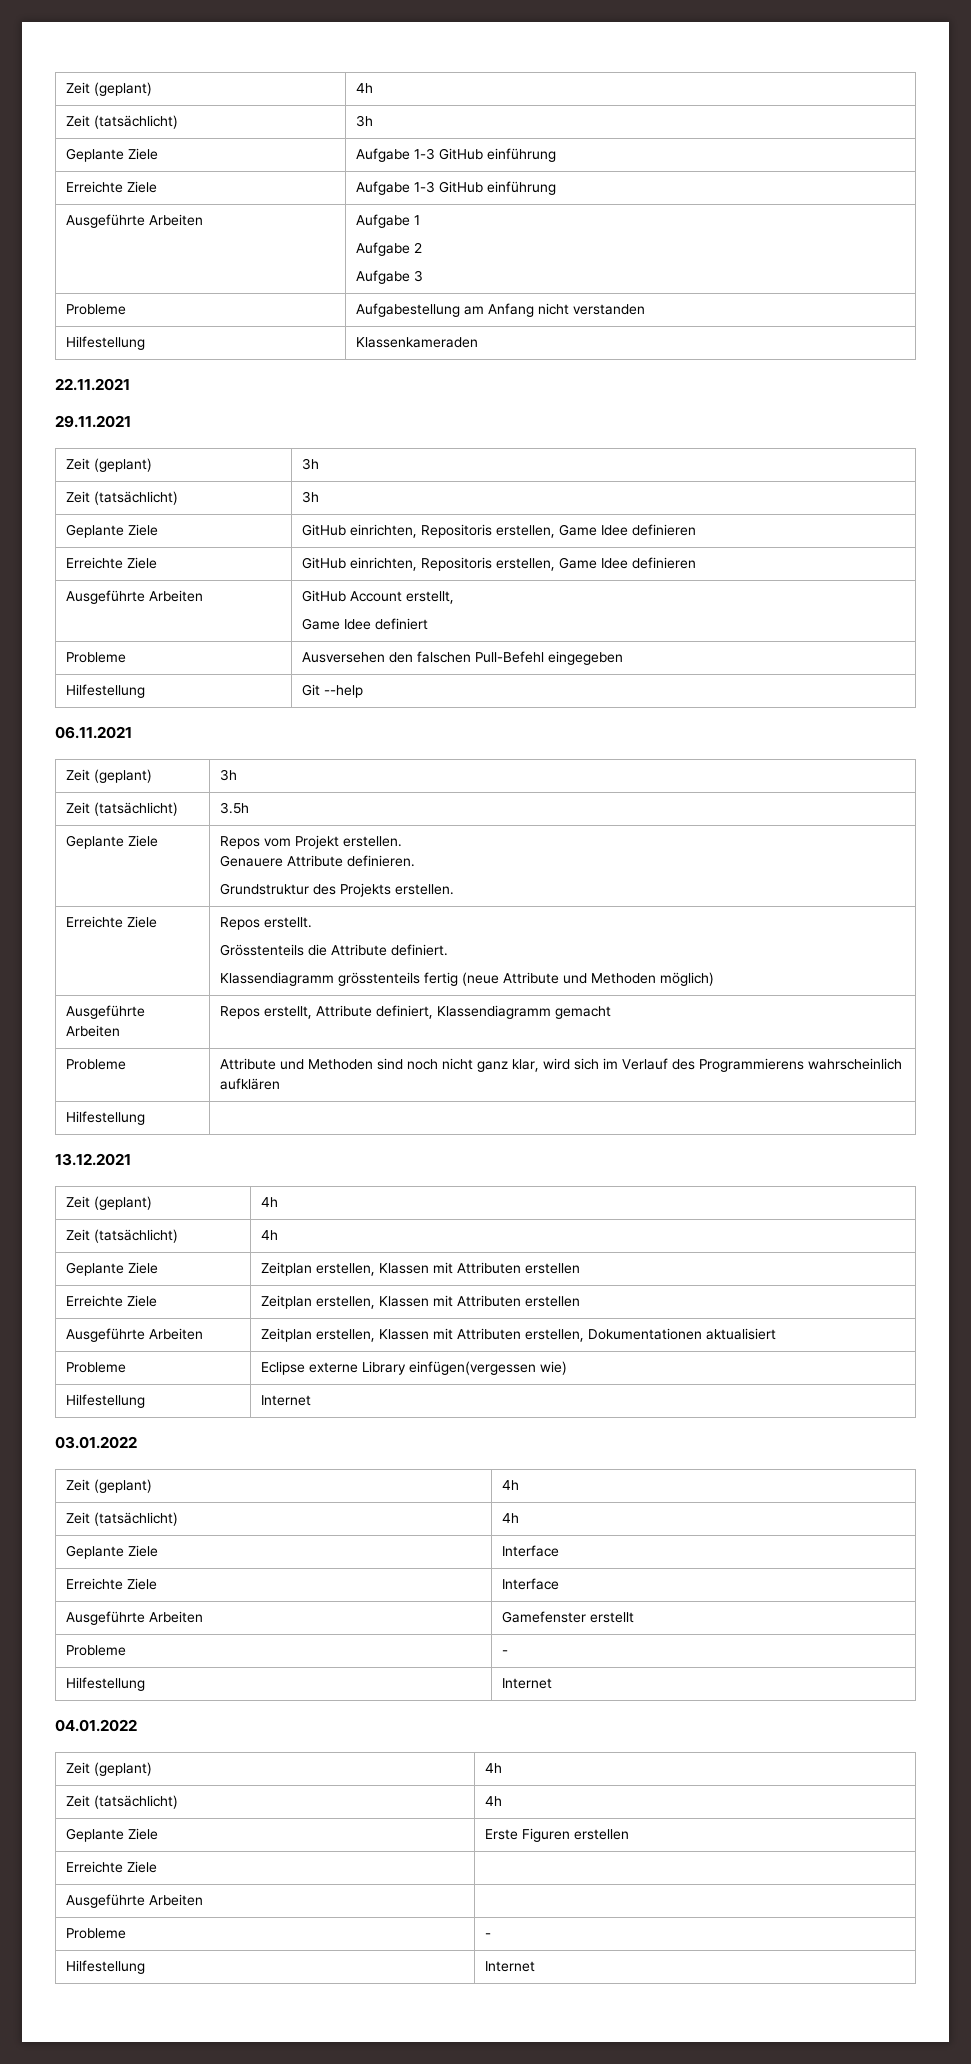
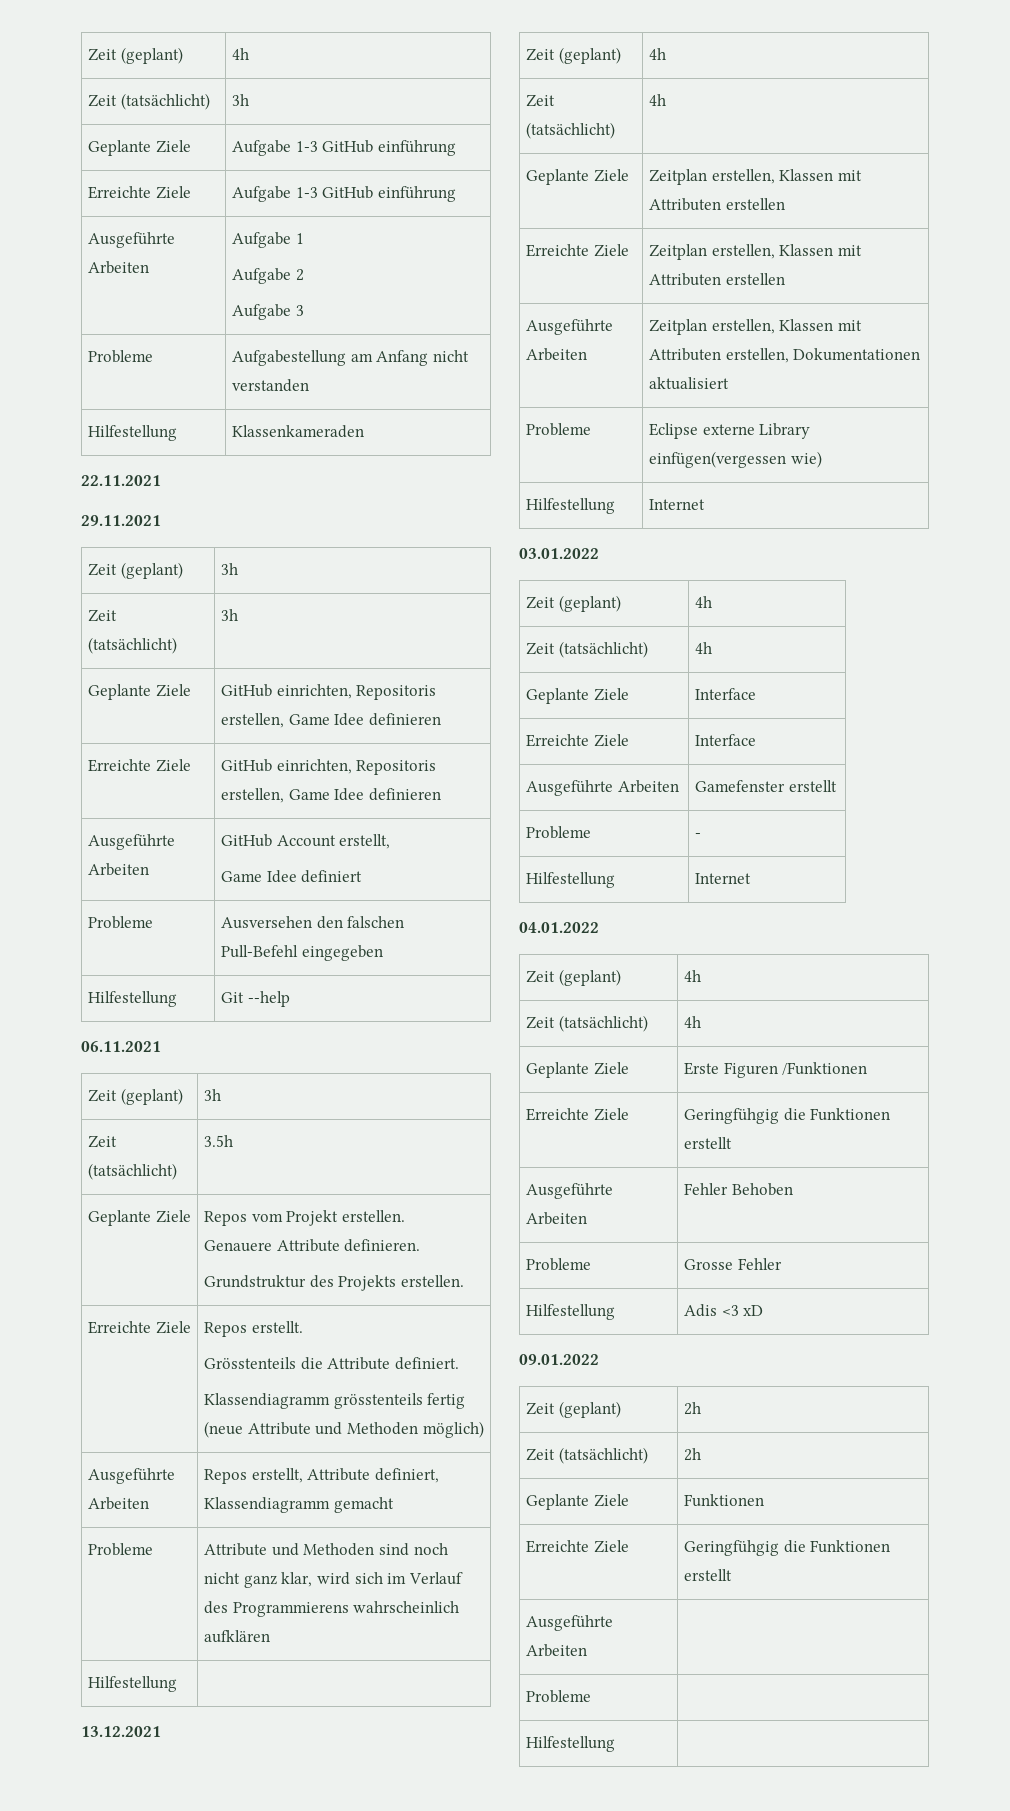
- Geplante Ziele | Erste Figuren erstellen
- Erreichte Ziele |
+ Geplante Ziele | Erste Figuren /Funktionen
+ Erreichte Ziele | Geringfühgig die Funktionen erstellt
+ Ausgeführte Arbeiten | Fehler Behoben
+ Probleme | Grosse Fehler
+ Hilfestellung | Adis <3 xD
+ 09.01.2022
+ Zeit (geplant) | 2h
+ Zeit (tatsächlicht) | 2h
+ Geplante Ziele | Funktionen
+ Erreichte Ziele | Geringfühgig die Funktionen erstellt
  Ausgeführte Arbeiten |
- Probleme | -
- Hilfestellung | Internet
+ Probleme |
+ Hilfestellung |

